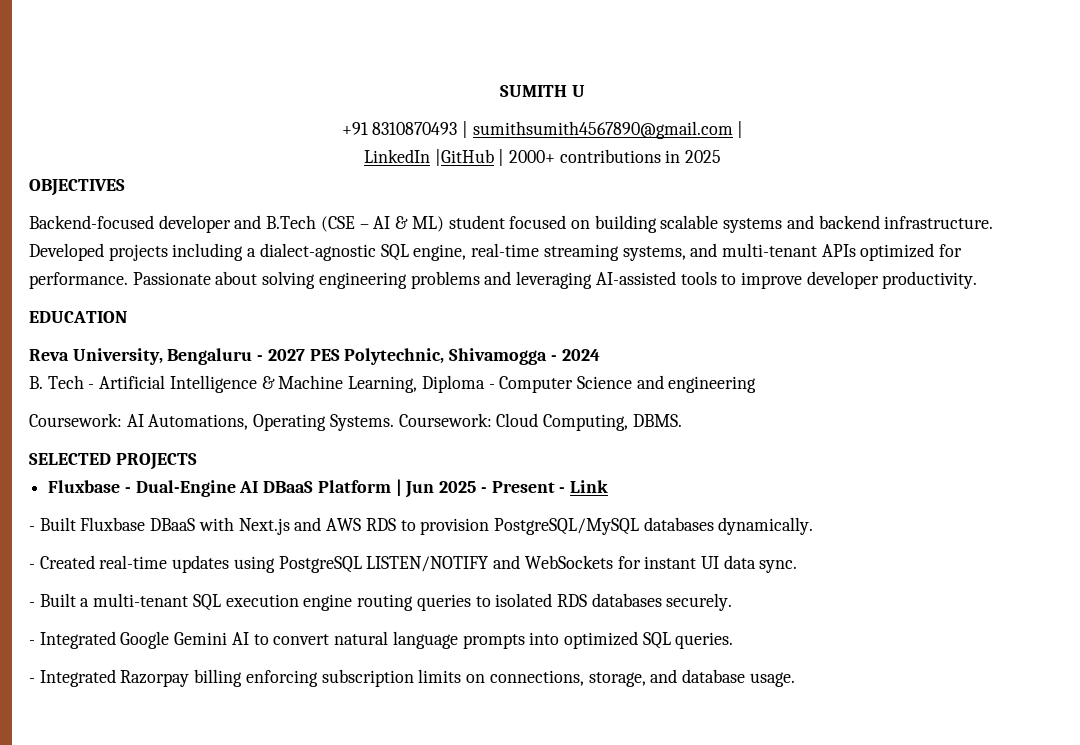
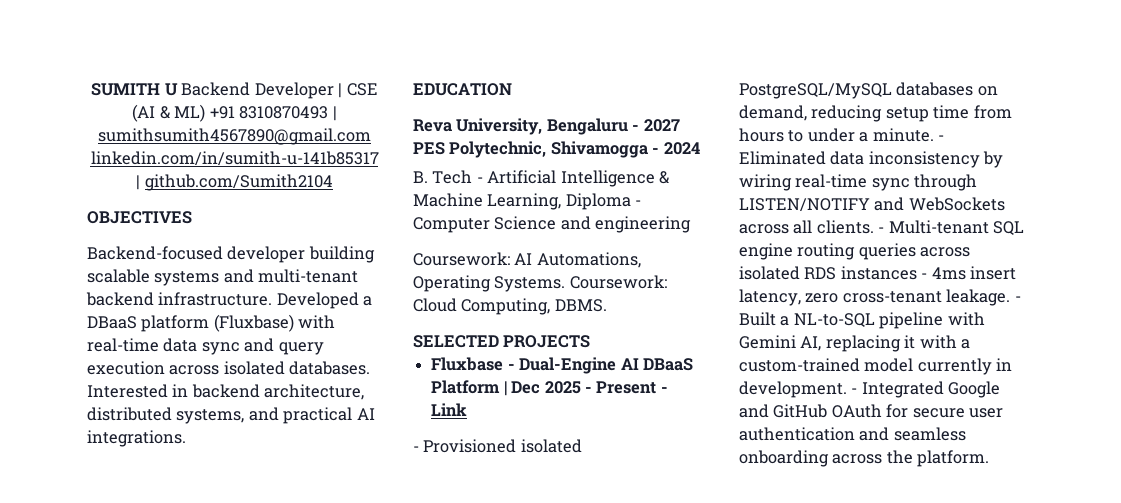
- SUMITH U
- +91 8310870493 | sumithsumith4567890@gmail.com |
- LinkedIn |GitHub | 2000+ contributions in 2025
+ SUMITH U Backend Developer | CSE (AI & ML) +91 8310870493 | sumithsumith4567890@gmail.com linkedin.com/in/sumith-u-141b85317 | github.com/Sumith2104
  OBJECTIVES
- Backend-focused developer and B.Tech (CSE – AI & ML) student focused on building scalable systems and backend infrastructure.
+ Backend-focused developer building scalable systems and multi-tenant backend infrastructure.
- Developed projects including a dialect-agnostic SQL engine, real-time streaming systems, and multi-tenant APIs optimized for performance. Passionate about solving engineering problems and leveraging AI-assisted tools to improve developer productivity.
+ Developed a DBaaS platform (Fluxbase) with real-time data sync and query execution across isolated databases. Interested in backend architecture, distributed systems, and practical AI integrations.
- Fluxbase - Dual-Engine AI DBaaS Platform | Jun 2025 - Present - Link
+ Fluxbase - Dual-Engine AI DBaaS Platform | Dec 2025 - Present - Link
- - Built Fluxbase DBaaS with Next.js and AWS RDS to provision PostgreSQL/MySQL databases dynamically.
- - Created real-time updates using PostgreSQL LISTEN/NOTIFY and WebSockets for instant UI data sync.
- - Built a multi-tenant SQL execution engine routing queries to isolated RDS databases securely.
- - Integrated Google Gemini AI to convert natural language prompts into optimized SQL queries.
- - Integrated Razorpay billing enforcing subscription limits on connections, storage, and database usage.
+ - Provisioned isolated PostgreSQL/MySQL databases on demand, reducing setup time from hours to under a minute. - Eliminated data inconsistency by wiring real-time sync through LISTEN/NOTIFY and WebSockets across all clients. - Multi-tenant SQL engine routing queries across isolated RDS instances - 4ms insert latency, zero cross-tenant leakage. - Built a NL-to-SQL pipeline with Gemini AI, replacing it with a custom-trained model currently in development. - Integrated Google and GitHub OAuth for secure user authentication and seamless onboarding across the platform.

